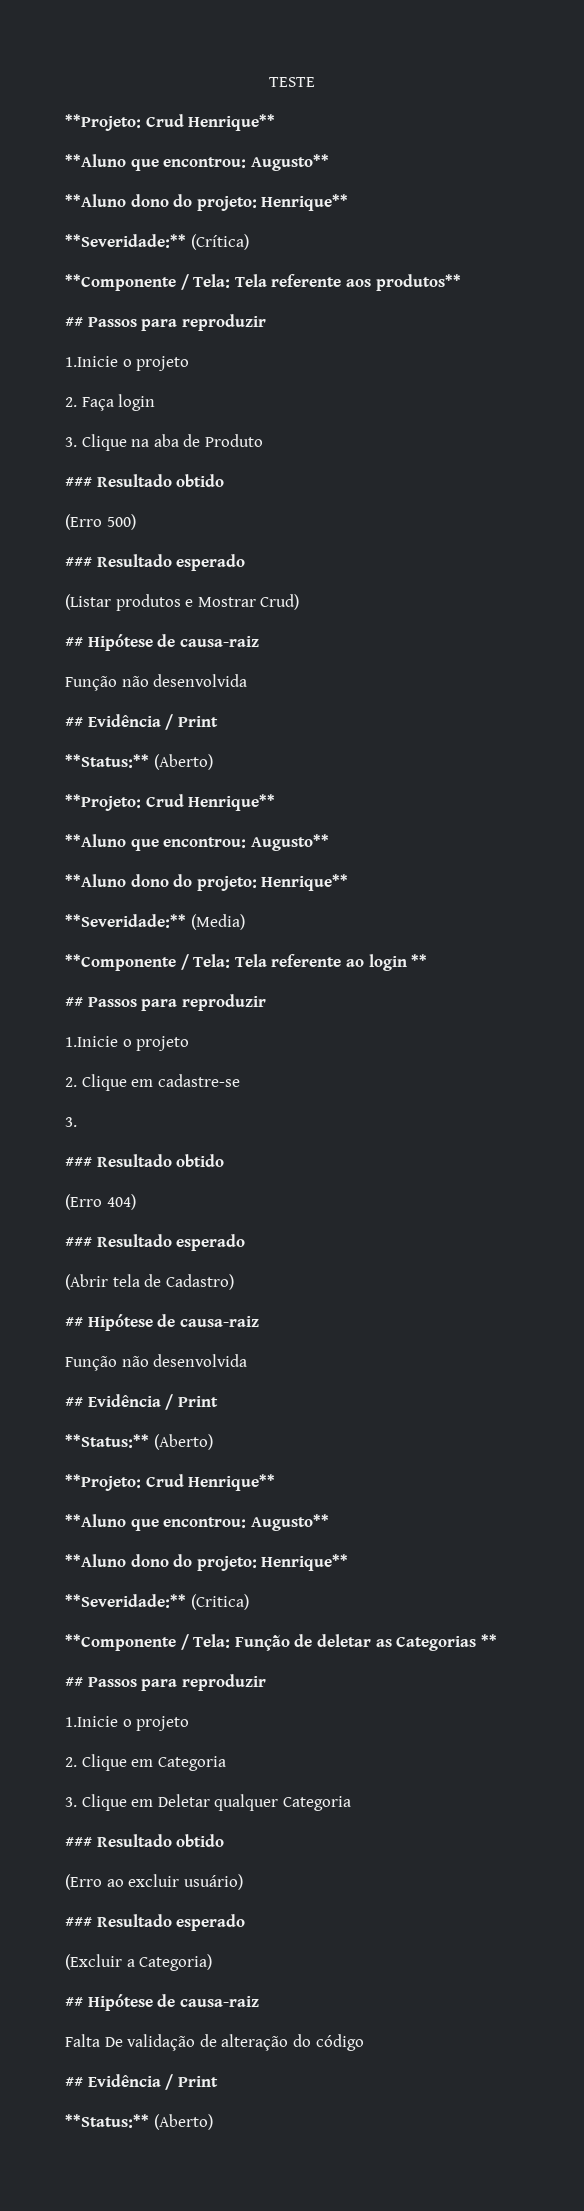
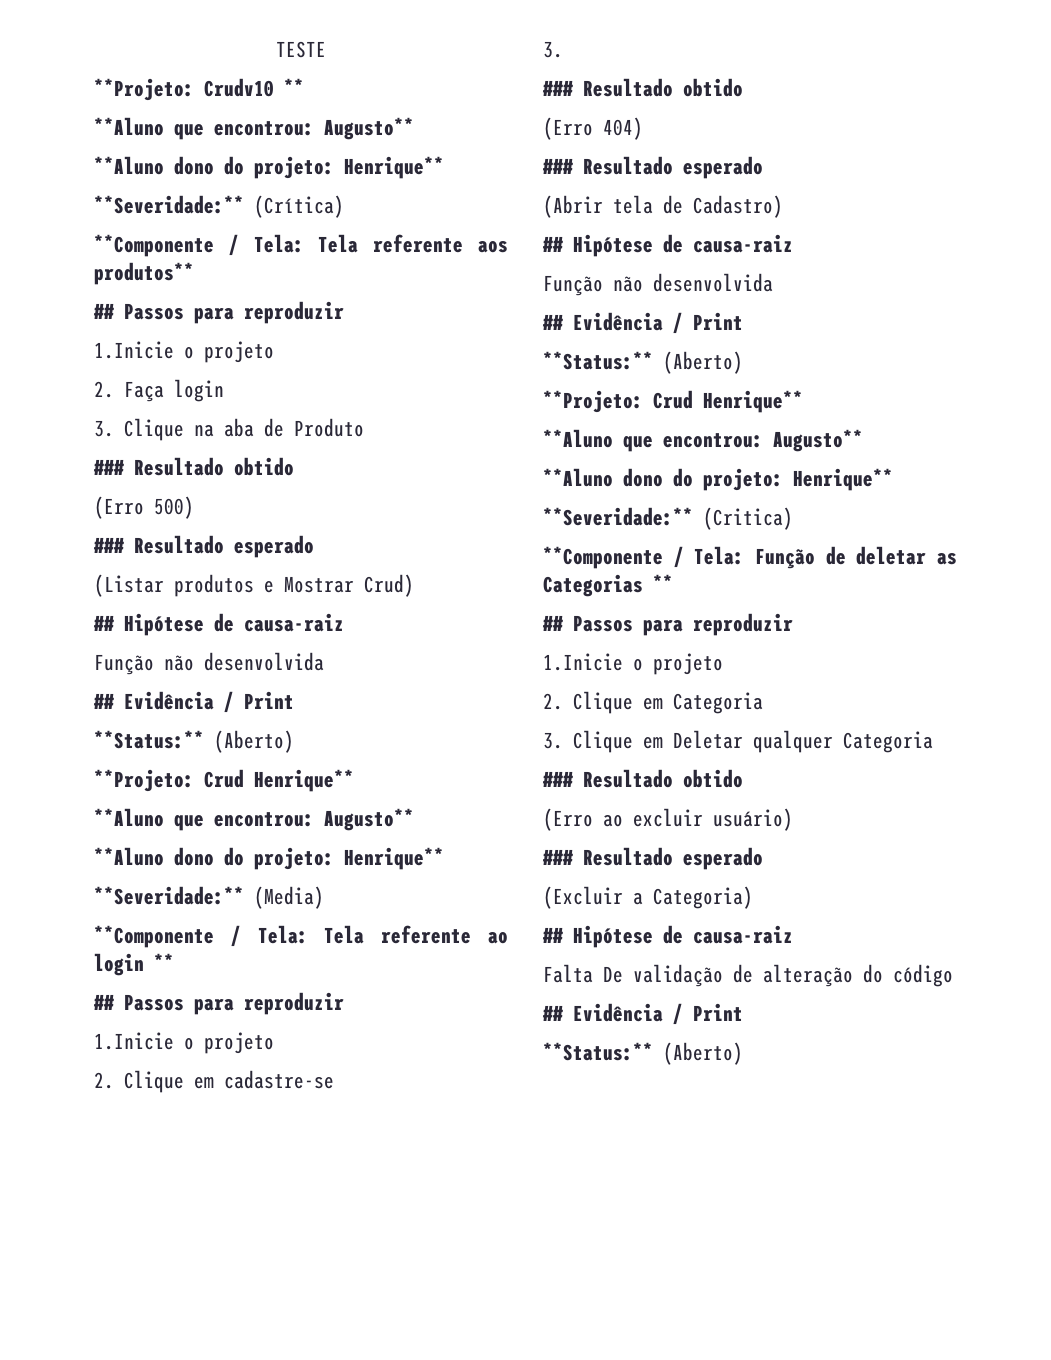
  TESTE
- **Projeto: Crud Henrique**
+ **Projeto: Crudv10 **

